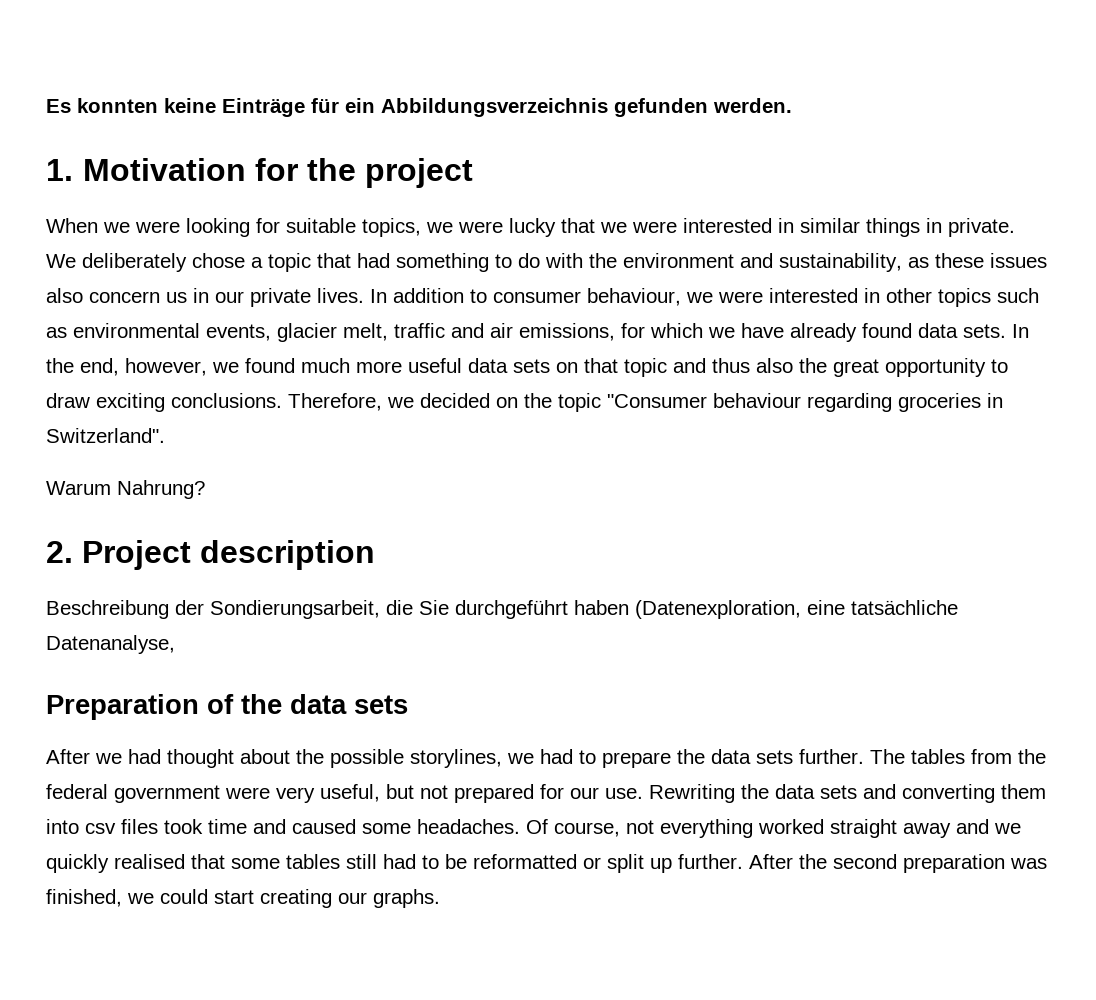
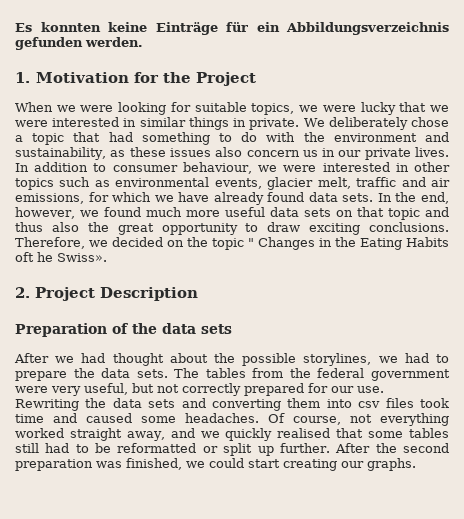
- 1. Motivation for the project
+ 1. Motivation for the Project
- Therefore, we decided on the topic "Consumer behaviour regarding groceries in Switzerland".
- Warum Nahrung?
- 2. Project description
- Beschreibung der Sondierungsarbeit, die Sie durchgeführt haben (Datenexploration, eine tatsächliche Datenanalyse,
+ Therefore, we decided on the topic " Changes in the Eating Habits oft he Swiss».
+ 2. Project Description
- After we had thought about the possible storylines, we had to prepare the data sets further.
+ After we had thought about the possible storylines, we had to prepare the data sets.
- The tables from the federal government were very useful, but not prepared for our use.
+ The tables from the federal government were very useful, but not correctly prepared for our use.
- Of course, not everything worked straight away and we quickly realised that some tables still had to be reformatted or split up further.
+ Of course, not everything worked straight away, and we quickly realised that some tables still had to be reformatted or split up further.

